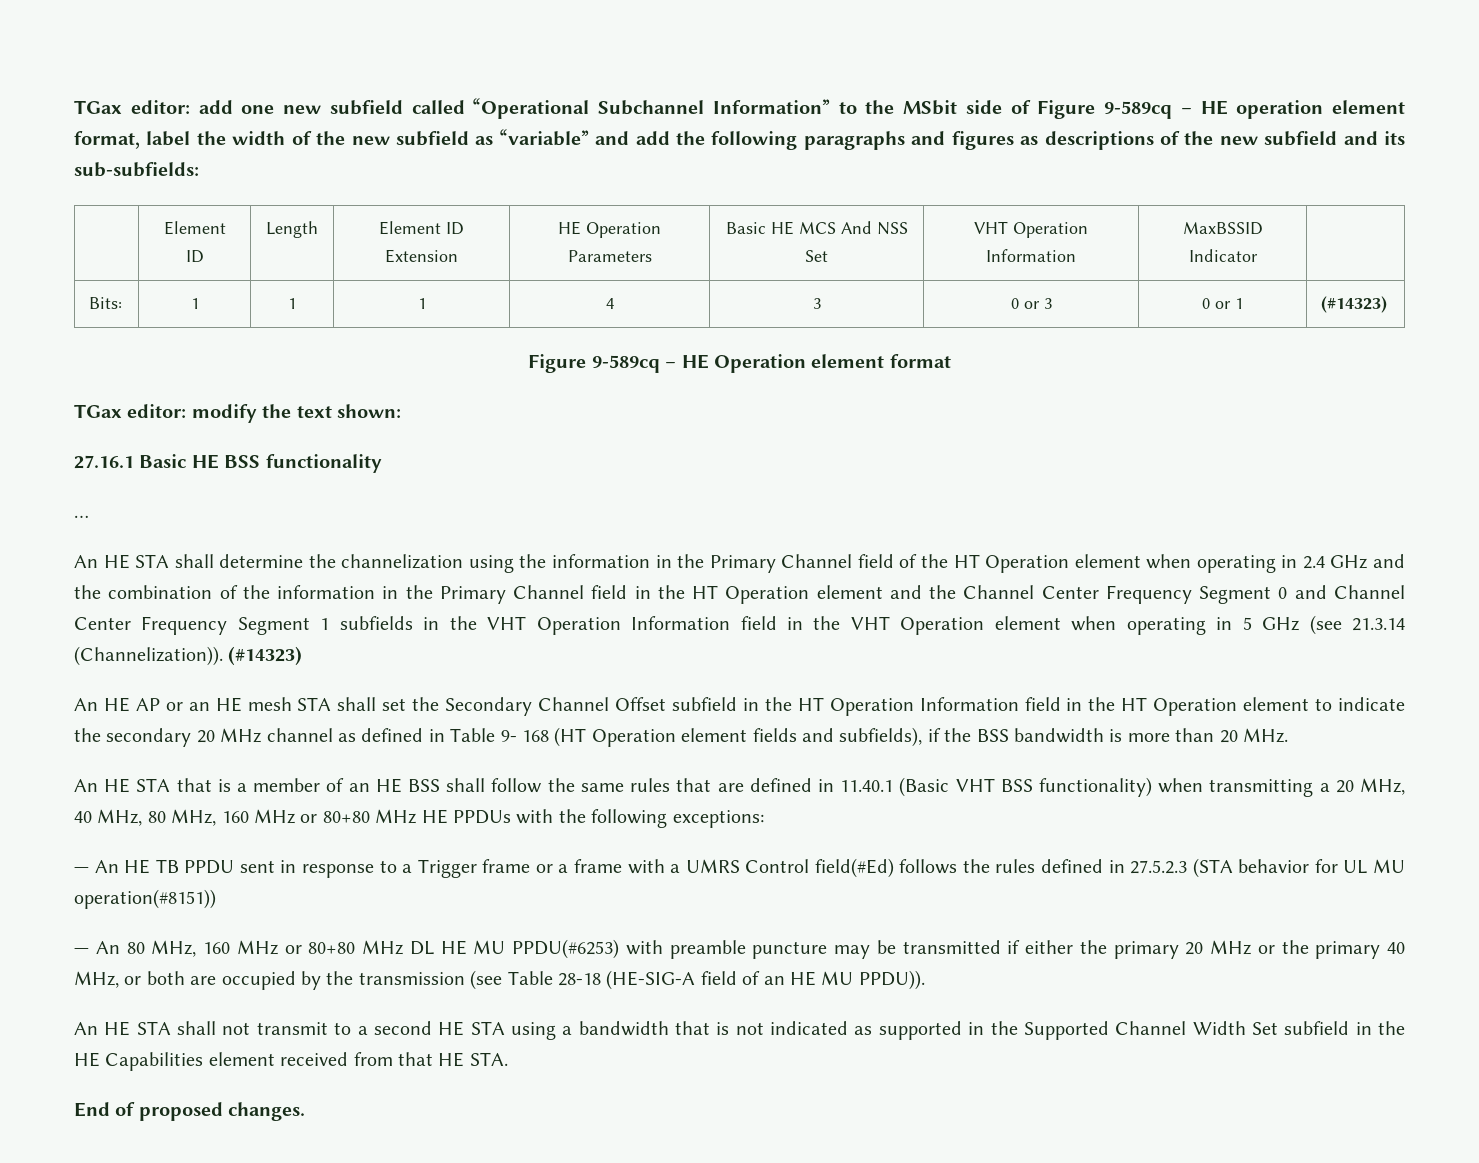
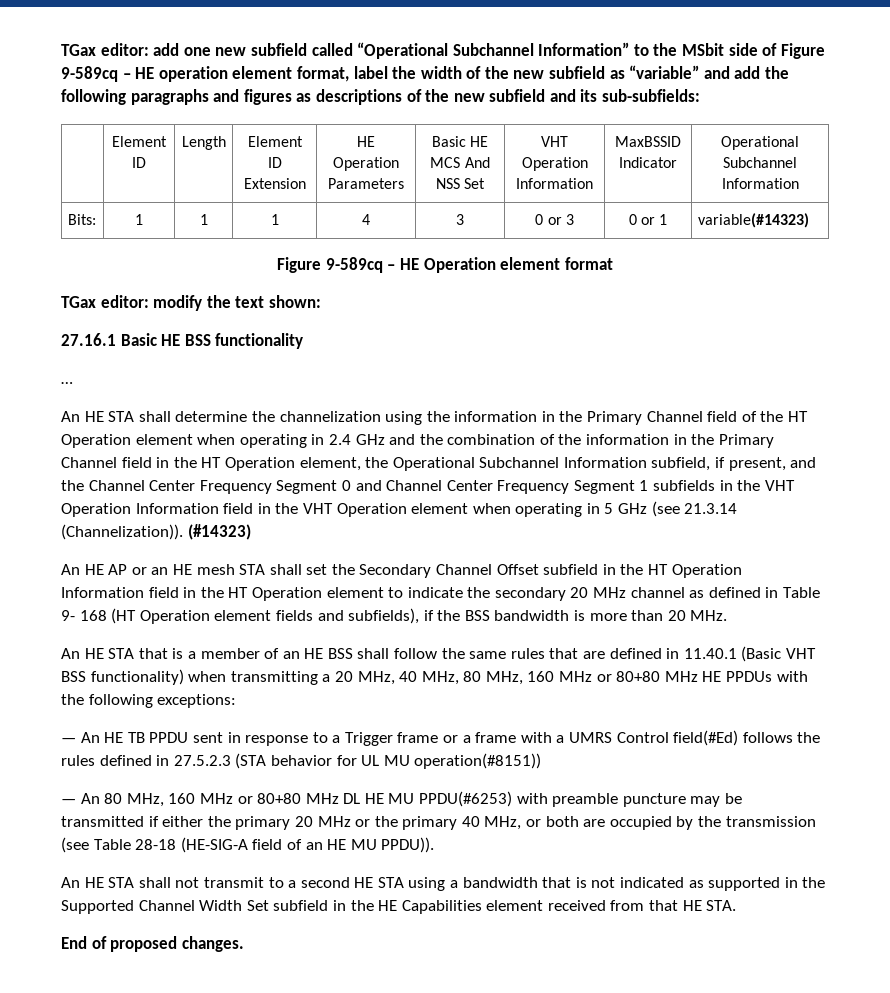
- | Element ID | Length | Element ID Extension | HE Operation Parameters | Basic HE MCS And NSS Set | VHT Operation Information | MaxBSSID Indicator |
+ | Element ID | Length | Element ID Extension | HE Operation Parameters | Basic HE MCS And NSS Set | VHT Operation Information | MaxBSSID Indicator | Operational Subchannel Information
- Bits: | 1 | 1 | 1 | 4 | 3 | 0 or 3 | 0 or 1 | (#14323)
+ Bits: | 1 | 1 | 1 | 4 | 3 | 0 or 3 | 0 or 1 | variable(#14323)
- An HE STA shall determine the channelization using the information in the Primary Channel field of the HT Operation element when operating in 2.4 GHz and the combination of the information in the Primary Channel field in the HT Operation element and the Channel Center Frequency Segment 0 and Channel Center Frequency Segment 1 subfields in the VHT Operation Information field in the VHT Operation element when operating in 5 GHz (see 21.3.14 (Channelization)).
+ An HE STA shall determine the channelization using the information in the Primary Channel field of the HT Operation element when operating in 2.4 GHz and the combination of the information in the Primary Channel field in the HT Operation element, the Operational Subchannel Information subfield, if present, and the Channel Center Frequency Segment 0 and Channel Center Frequency Segment 1 subfields in the VHT Operation Information field in the VHT Operation element when operating in 5 GHz (see 21.3.14 (Channelization)).

